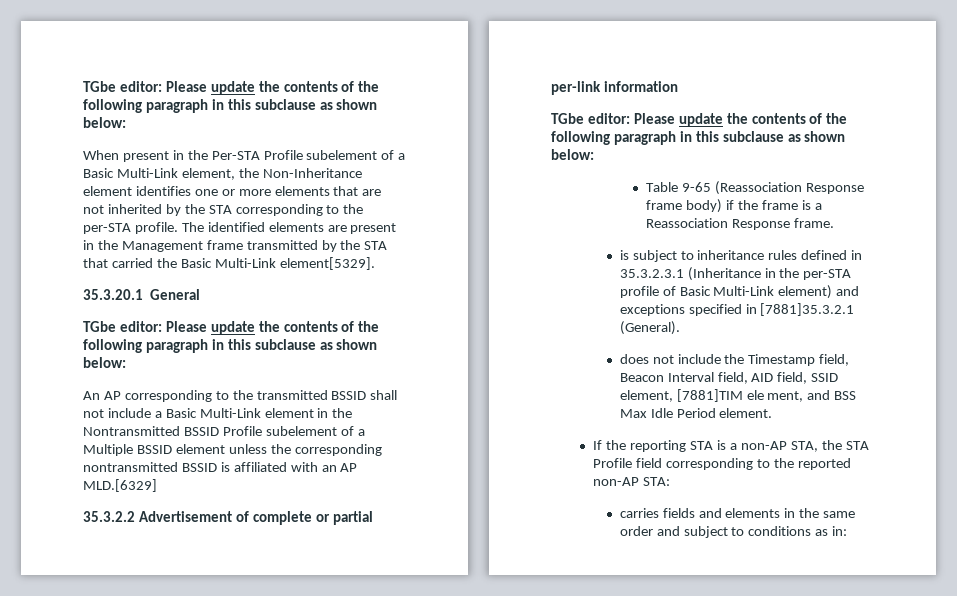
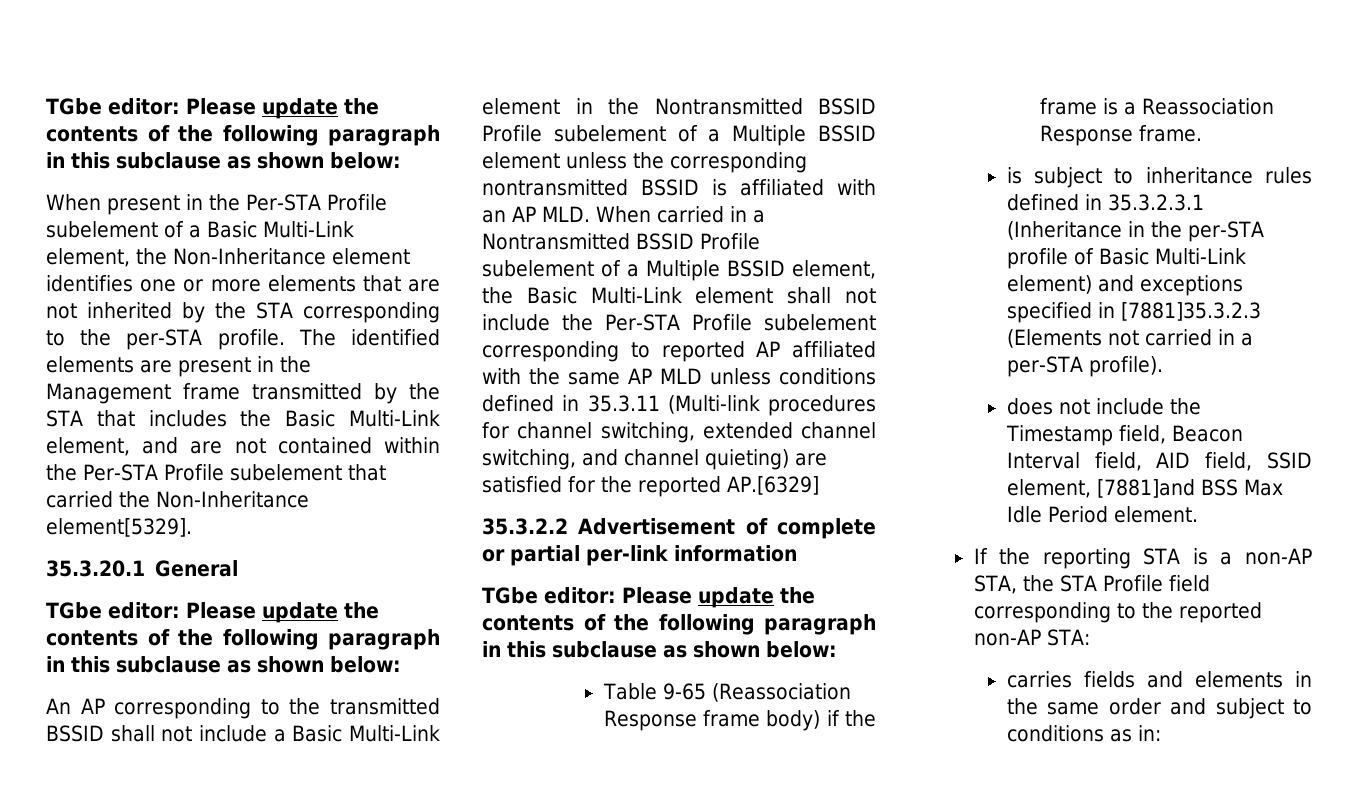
- The identified elements are present in the Management frame transmitted by the STA that carried the Basic Multi-Link element[5329].
+ The identified elements are present in the Management frame transmitted by the STA that includes the Basic Multi-Link element, and are not contained within the Per-STA Profile subelement that carried the Non-Inheritance element[5329].
- An AP corresponding to the transmitted BSSID shall not include a Basic Multi-Link element in the Nontransmitted BSSID Profile subelement of a Multiple BSSID element unless the corresponding nontransmitted BSSID is affiliated with an AP MLD.[6329]
+ An AP corresponding to the transmitted BSSID shall not include a Basic Multi-Link element in the Nontransmitted BSSID Profile subelement of a Multiple BSSID element unless the corresponding nontransmitted BSSID is affiliated with an AP MLD. When carried in a Nontransmitted BSSID Profile subelement of a Multiple BSSID element, the Basic Multi-Link element shall not include the Per-STA Profile subelement corresponding to reported AP affiliated with the same AP MLD unless conditions defined in 35.3.11 (Multi-link procedures for channel switching, extended channel switching, and channel quieting) are satisfied for the reported AP.[6329]
- is subject to inheritance rules defined in 35.3.2.3.1 (Inheritance in the per-STA profile of Basic Multi-Link element) and exceptions specified in [7881]35.3.2.1 (General).
+ is subject to inheritance rules defined in 35.3.2.3.1 (Inheritance in the per-STA profile of Basic Multi-Link element) and exceptions specified in [7881]35.3.2.3 (Elements not carried in a per-STA profile).
- does not include the Timestamp field, Beacon Interval field, AID field, SSID element, [7881]TIM ele ment, and BSS Max Idle Period element.
+ does not include the Timestamp field, Beacon Interval field, AID field, SSID element, [7881]and BSS Max Idle Period element.

